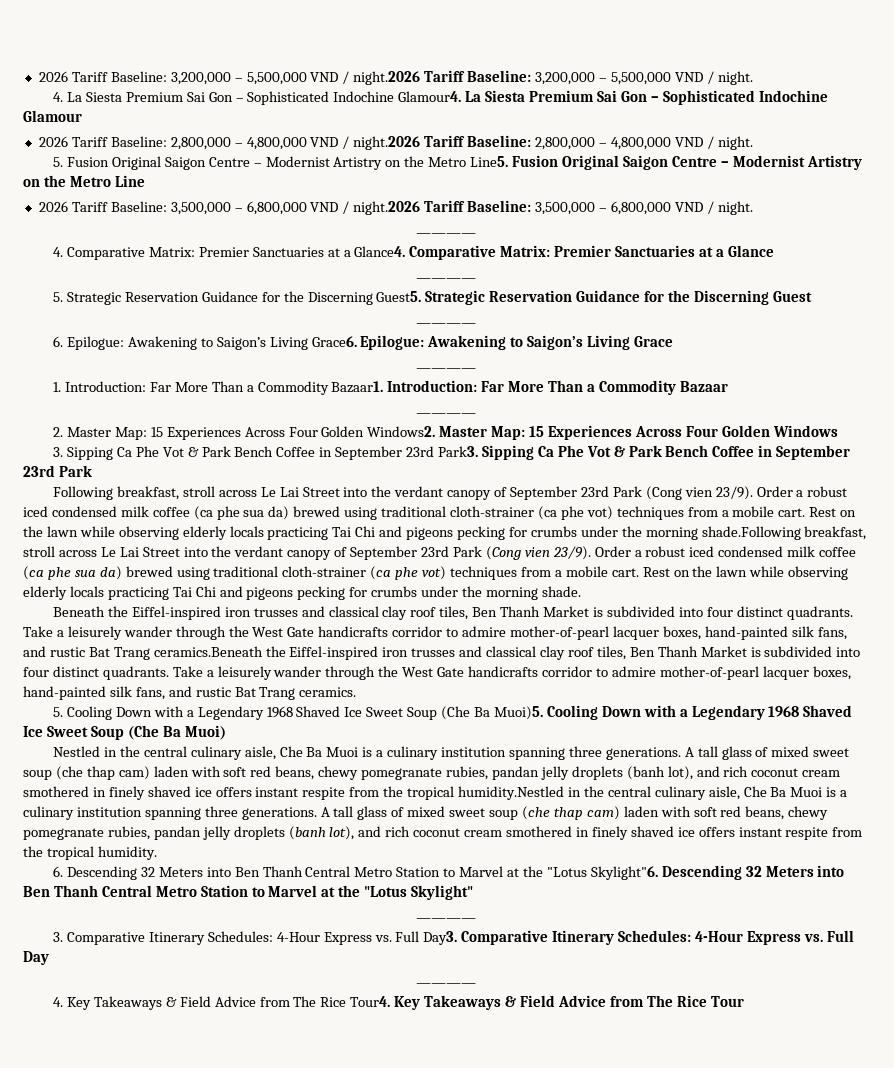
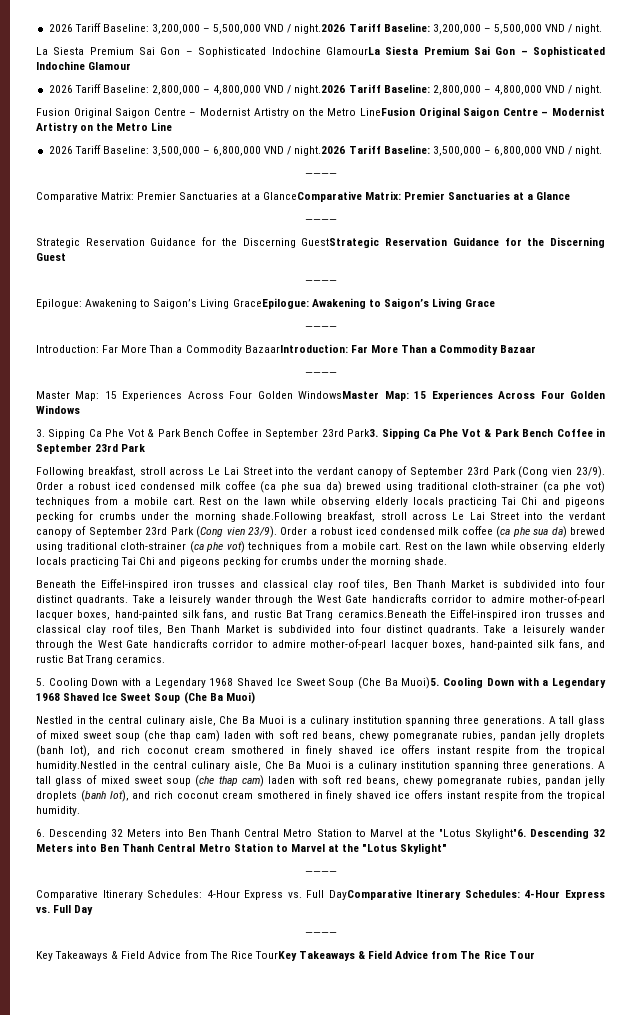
- 4. La Siesta Premium Sai Gon – Sophisticated Indochine Glamour4. La Siesta Premium Sai Gon – Sophisticated Indochine Glamour
+ La Siesta Premium Sai Gon – Sophisticated Indochine GlamourLa Siesta Premium Sai Gon – Sophisticated Indochine Glamour
- 5. Fusion Original Saigon Centre – Modernist Artistry on the Metro Line5. Fusion Original Saigon Centre – Modernist Artistry on the Metro Line
+ Fusion Original Saigon Centre – Modernist Artistry on the Metro LineFusion Original Saigon Centre – Modernist Artistry on the Metro Line
- 4. Comparative Matrix: Premier Sanctuaries at a Glance4. Comparative Matrix: Premier Sanctuaries at a Glance
+ Comparative Matrix: Premier Sanctuaries at a GlanceComparative Matrix: Premier Sanctuaries at a Glance
- 5. Strategic Reservation Guidance for the Discerning Guest5. Strategic Reservation Guidance for the Discerning Guest
+ Strategic Reservation Guidance for the Discerning GuestStrategic Reservation Guidance for the Discerning Guest
- 6. Epilogue: Awakening to Saigon’s Living Grace6. Epilogue: Awakening to Saigon’s Living Grace
+ Epilogue: Awakening to Saigon’s Living GraceEpilogue: Awakening to Saigon’s Living Grace
- 1. Introduction: Far More Than a Commodity Bazaar1. Introduction: Far More Than a Commodity Bazaar
+ Introduction: Far More Than a Commodity BazaarIntroduction: Far More Than a Commodity Bazaar
- 2. Master Map: 15 Experiences Across Four Golden Windows2. Master Map: 15 Experiences Across Four Golden Windows
+ Master Map: 15 Experiences Across Four Golden WindowsMaster Map: 15 Experiences Across Four Golden Windows
- 3. Comparative Itinerary Schedules: 4-Hour Express vs. Full Day3. Comparative Itinerary Schedules: 4-Hour Express vs. Full Day
+ Comparative Itinerary Schedules: 4-Hour Express vs. Full DayComparative Itinerary Schedules: 4-Hour Express vs. Full Day
- 4. Key Takeaways & Field Advice from The Rice Tour4. Key Takeaways & Field Advice from The Rice Tour
+ Key Takeaways & Field Advice from The Rice TourKey Takeaways & Field Advice from The Rice Tour

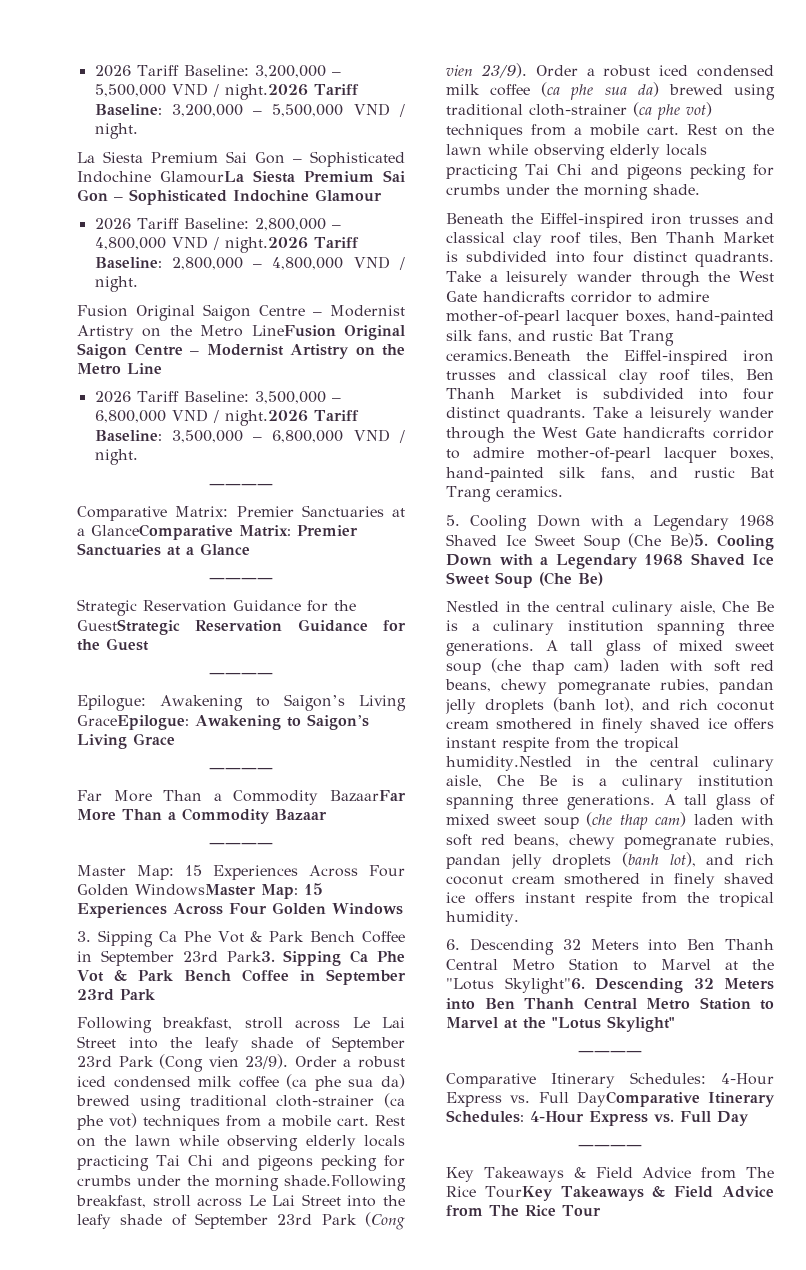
- Strategic Reservation Guidance for the Discerning GuestStrategic Reservation Guidance for the Discerning Guest
+ Strategic Reservation Guidance for the GuestStrategic Reservation Guidance for the Guest
- Introduction: Far More Than a Commodity BazaarIntroduction: Far More Than a Commodity Bazaar
+ Far More Than a Commodity BazaarFar More Than a Commodity Bazaar
- Following breakfast, stroll across Le Lai Street into the verdant canopy of September 23rd Park (Cong vien 23/9).
+ Following breakfast, stroll across Le Lai Street into the leafy shade of September 23rd Park (Cong vien 23/9).
- Rest on the lawn while observing elderly locals practicing Tai Chi and pigeons pecking for crumbs under the morning shade.Following breakfast, stroll across Le Lai Street into the verdant canopy of September 23rd Park (Cong vien 23/9).
+ Rest on the lawn while observing elderly locals practicing Tai Chi and pigeons pecking for crumbs under the morning shade.Following breakfast, stroll across Le Lai Street into the leafy shade of September 23rd Park (Cong vien 23/9).
- 5. Cooling Down with a Legendary 1968 Shaved Ice Sweet Soup (Che Ba Muoi)5.
+ 5. Cooling Down with a Legendary 1968 Shaved Ice Sweet Soup (Che Be)5.
- Cooling Down with a Legendary 1968 Shaved Ice Sweet Soup (Che Ba Muoi)
+ Cooling Down with a Legendary 1968 Shaved Ice Sweet Soup (Che Be)
- Nestled in the central culinary aisle, Che Ba Muoi is a culinary institution spanning three generations.
+ Nestled in the central culinary aisle, Che Be is a culinary institution spanning three generations.
- A tall glass of mixed sweet soup (che thap cam) laden with soft red beans, chewy pomegranate rubies, pandan jelly droplets (banh lot), and rich coconut cream smothered in finely shaved ice offers instant respite from the tropical humidity.Nestled in the central culinary aisle, Che Ba Muoi is a culinary institution spanning three generations.
+ A tall glass of mixed sweet soup (che thap cam) laden with soft red beans, chewy pomegranate rubies, pandan jelly droplets (banh lot), and rich coconut cream smothered in finely shaved ice offers instant respite from the tropical humidity.Nestled in the central culinary aisle, Che Be is a culinary institution spanning three generations.

